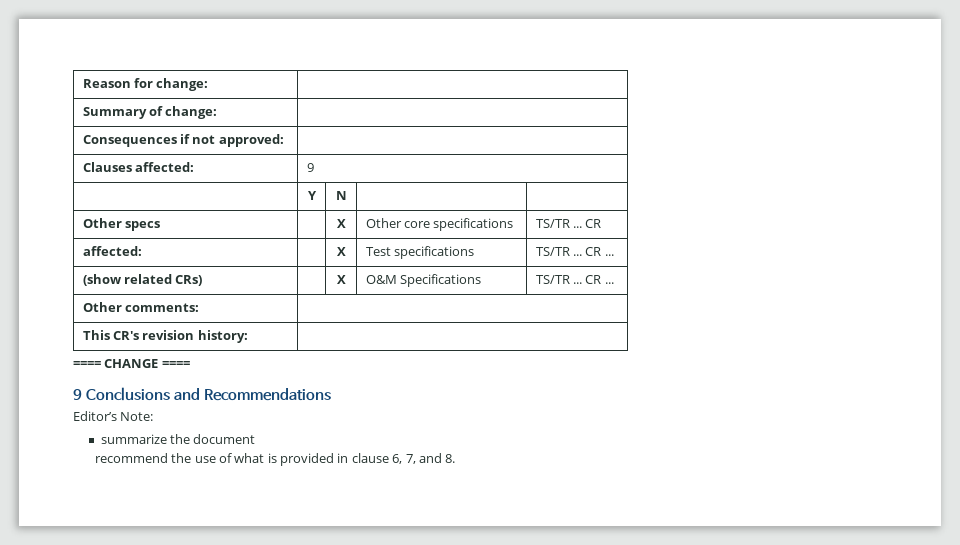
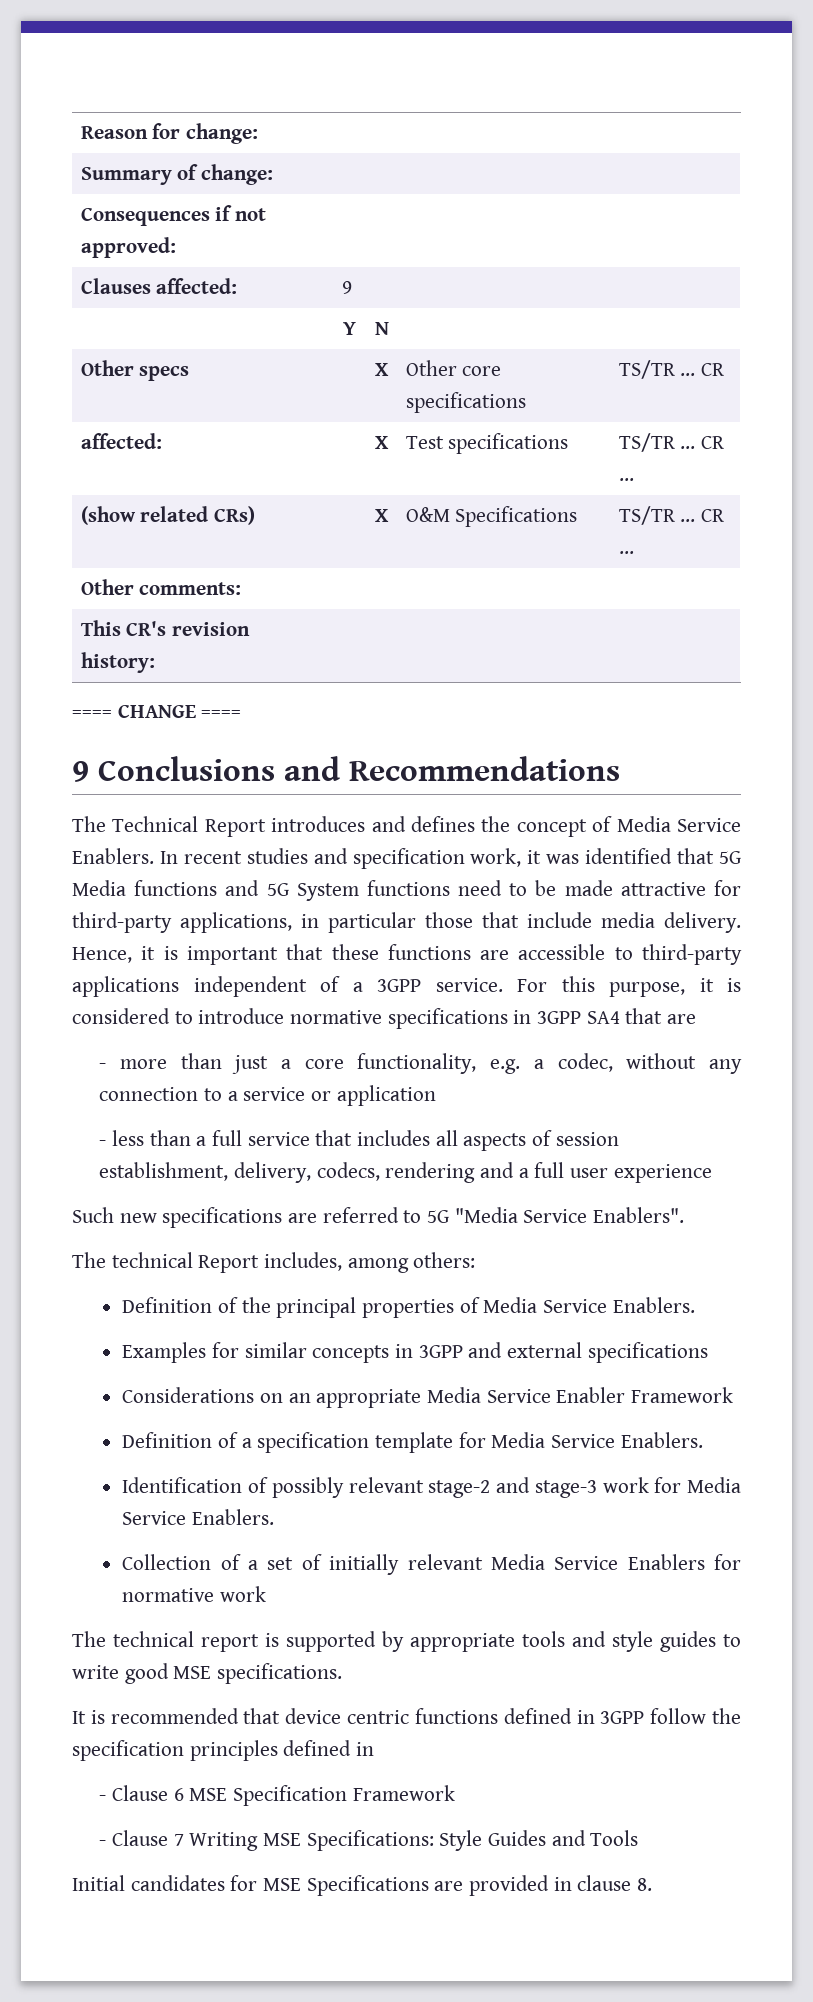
- Editor’s Note:
- summarize the document
- recommend the use of what is provided in clause 6, 7, and 8.
+ The Technical Report introduces and defines the concept of Media Service Enablers. In recent studies and specification work, it was identified that 5G Media functions and 5G System functions need to be made attractive for third-party applications, in particular those that include media delivery. Hence, it is important that these functions are accessible to third-party applications independent of a 3GPP service. For this purpose, it is considered to introduce normative specifications in 3GPP SA4 that are
+ - more than just a core functionality, e.g. a codec, without any connection to a service or application
+ - less than a full service that includes all aspects of session establishment, delivery, codecs, rendering and a full user experience
+ Such new specifications are referred to 5G "Media Service Enablers".
+ The technical Report includes, among others:
+ Definition of the principal properties of Media Service Enablers.
+ Examples for similar concepts in 3GPP and external specifications
+ Considerations on an appropriate Media Service Enabler Framework
+ Definition of a specification template for Media Service Enablers.
+ Identification of possibly relevant stage-2 and stage-3 work for Media Service Enablers.
+ Collection of a set of initially relevant Media Service Enablers for normative work
+ The technical report is supported by appropriate tools and style guides to write good MSE specifications.
+ It is recommended that device centric functions defined in 3GPP follow the specification principles defined in
+ - Clause 6 MSE Specification Framework
+ - Clause 7 Writing MSE Specifications: Style Guides and Tools
+ Initial candidates for MSE Specifications are provided in clause 8.

